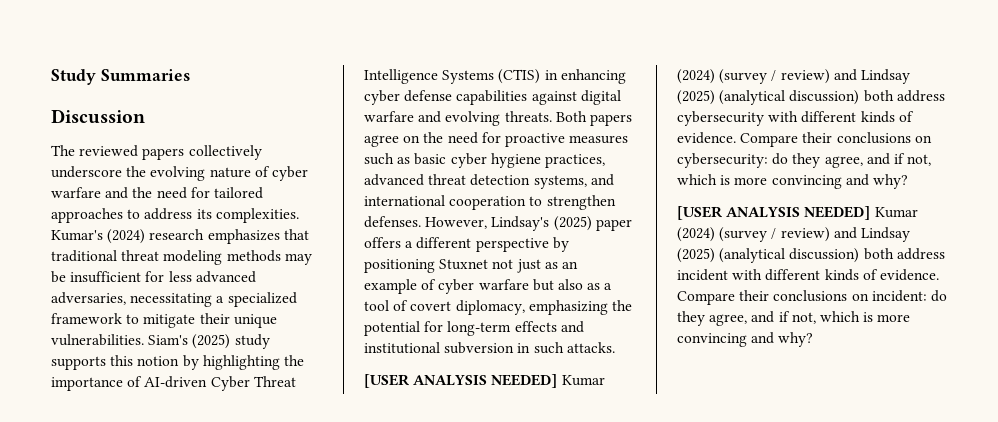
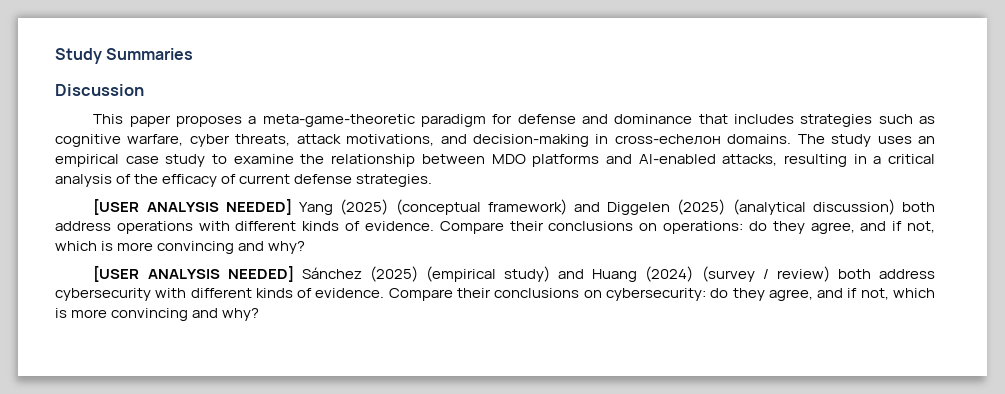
- The reviewed papers collectively underscore the evolving nature of cyber warfare and the need for tailored approaches to address its complexities. Kumar's (2024) research emphasizes that traditional threat modeling methods may be insufficient for less advanced adversaries, necessitating a specialized framework to mitigate their unique vulnerabilities. Siam's (2025) study supports this notion by highlighting the importance of AI-driven Cyber Threat Intelligence Systems (CTIS) in enhancing cyber defense capabilities against digital warfare and evolving threats. Both papers agree on the need for proactive measures such as basic cyber hygiene practices, advanced threat detection systems, and international cooperation to strengthen defenses. However, Lindsay's (2025) paper offers a different perspective by positioning Stuxnet not just as an example of cyber warfare but also as a tool of covert diplomacy, emphasizing the potential for long-term effects and institutional subversion in such attacks.
- [USER ANALYSIS NEEDED] Kumar (2024) (survey / review) and Lindsay (2025) (analytical discussion) both address cybersecurity with different kinds of evidence.
+ This paper proposes a meta-game-theoretic paradigm for defense and dominance that includes strategies such as cognitive warfare, cyber threats, attack motivations, and decision-making in cross-echeлон domains. The study uses an empirical case study to examine the relationship between MDO platforms and AI-enabled attacks, resulting in a critical analysis of the efficacy of current defense strategies.
+ [USER ANALYSIS NEEDED] Yang (2025) (conceptual framework) and Diggelen (2025) (analytical discussion) both address operations with different kinds of evidence. Compare their conclusions on operations: do they agree, and if not, which is more convincing and why?
+ [USER ANALYSIS NEEDED] Sánchez (2025) (empirical study) and Huang (2024) (survey / review) both address cybersecurity with different kinds of evidence.
- [USER ANALYSIS NEEDED] Kumar (2024) (survey / review) and Lindsay (2025) (analytical discussion) both address incident with different kinds of evidence. Compare their conclusions on incident: do they agree, and if not, which is more convincing and why?

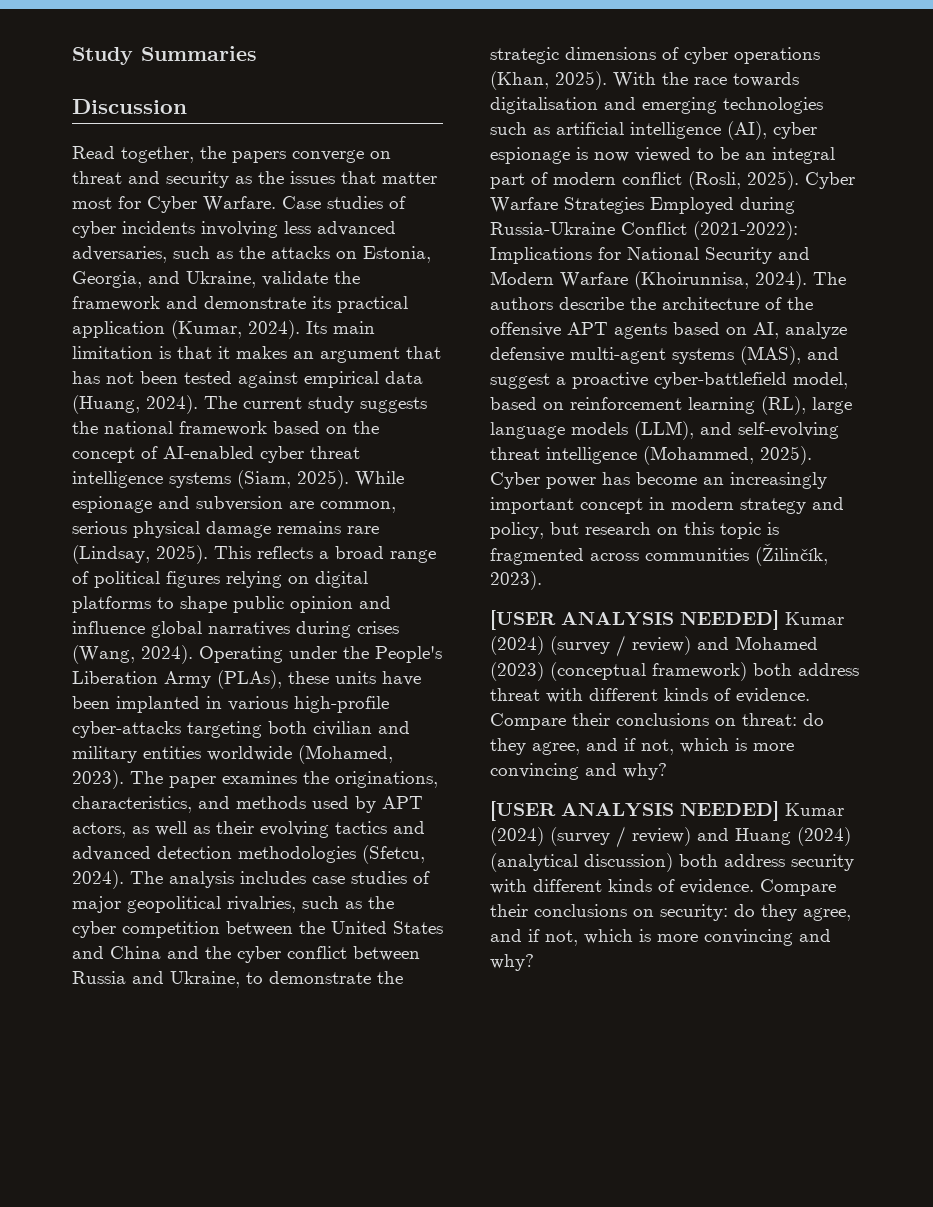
- This paper proposes a meta-game-theoretic paradigm for defense and dominance that includes strategies such as cognitive warfare, cyber threats, attack motivations, and decision-making in cross-echeлон domains. The study uses an empirical case study to examine the relationship between MDO platforms and AI-enabled attacks, resulting in a critical analysis of the efficacy of current defense strategies.
- [USER ANALYSIS NEEDED] Yang (2025) (conceptual framework) and Diggelen (2025) (analytical discussion) both address operations with different kinds of evidence. Compare their conclusions on operations: do they agree, and if not, which is more convincing and why?
+ Read together, the papers converge on threat and security as the issues that matter most for Cyber Warfare. Case studies of cyber incidents involving less advanced adversaries, such as the attacks on Estonia, Georgia, and Ukraine, validate the framework and demonstrate its practical application (Kumar, 2024). Its main limitation is that it makes an argument that has not been tested against empirical data (Huang, 2024). The current study suggests the national framework based on the concept of AI-enabled cyber threat intelligence systems (Siam, 2025). While espionage and subversion are common, serious physical damage remains rare (Lindsay, 2025). This reflects a broad range of political figures relying on digital platforms to shape public opinion and influence global narratives during crises (Wang, 2024). Operating under the People's Liberation Army (PLAs), these units have been implanted in various high-profile cyber-attacks targeting both civilian and military entities worldwide (Mohamed, 2023). The paper examines the originations, characteristics, and methods used by APT actors, as well as their evolving tactics and advanced detection methodologies (Sfetcu, 2024). The analysis includes case studies of major geopolitical rivalries, such as the cyber competition between the United States and China and the cyber conflict between Russia and Ukraine, to demonstrate the strategic dimensions of cyber operations (Khan, 2025). With the race towards digitalisation and emerging technologies such as artificial intelligence (AI), cyber espionage is now viewed to be an integral part of modern conflict (Rosli, 2025). Cyber Warfare Strategies Employed during Russia-Ukraine Conflict (2021-2022): Implications for National Security and Modern Warfare (Khoirunnisa, 2024). The authors describe the architecture of the offensive APT agents based on AI, analyze defensive multi-agent systems (MAS), and suggest a proactive cyber-battlefield model, based on reinforcement learning (RL), large language models (LLM), and self-evolving threat intelligence (Mohammed, 2025). Cyber power has become an increasingly important concept in modern strategy and policy, but research on this topic is fragmented across communities (Žilinčík, 2023).
+ [USER ANALYSIS NEEDED] Kumar (2024) (survey / review) and Mohamed (2023) (conceptual framework) both address threat with different kinds of evidence. Compare their conclusions on threat: do they agree, and if not, which is more convincing and why?
- [USER ANALYSIS NEEDED] Sánchez (2025) (empirical study) and Huang (2024) (survey / review) both address cybersecurity with different kinds of evidence. Compare their conclusions on cybersecurity: do they agree, and if not, which is more convincing and why?
+ [USER ANALYSIS NEEDED] Kumar (2024) (survey / review) and Huang (2024) (analytical discussion) both address security with different kinds of evidence. Compare their conclusions on security: do they agree, and if not, which is more convincing and why?

